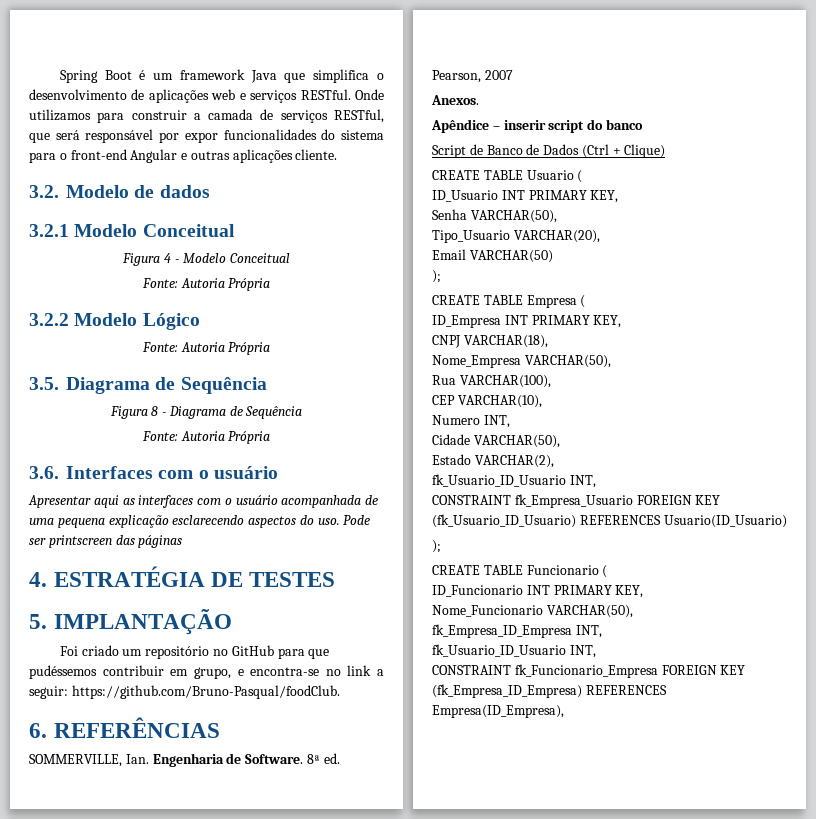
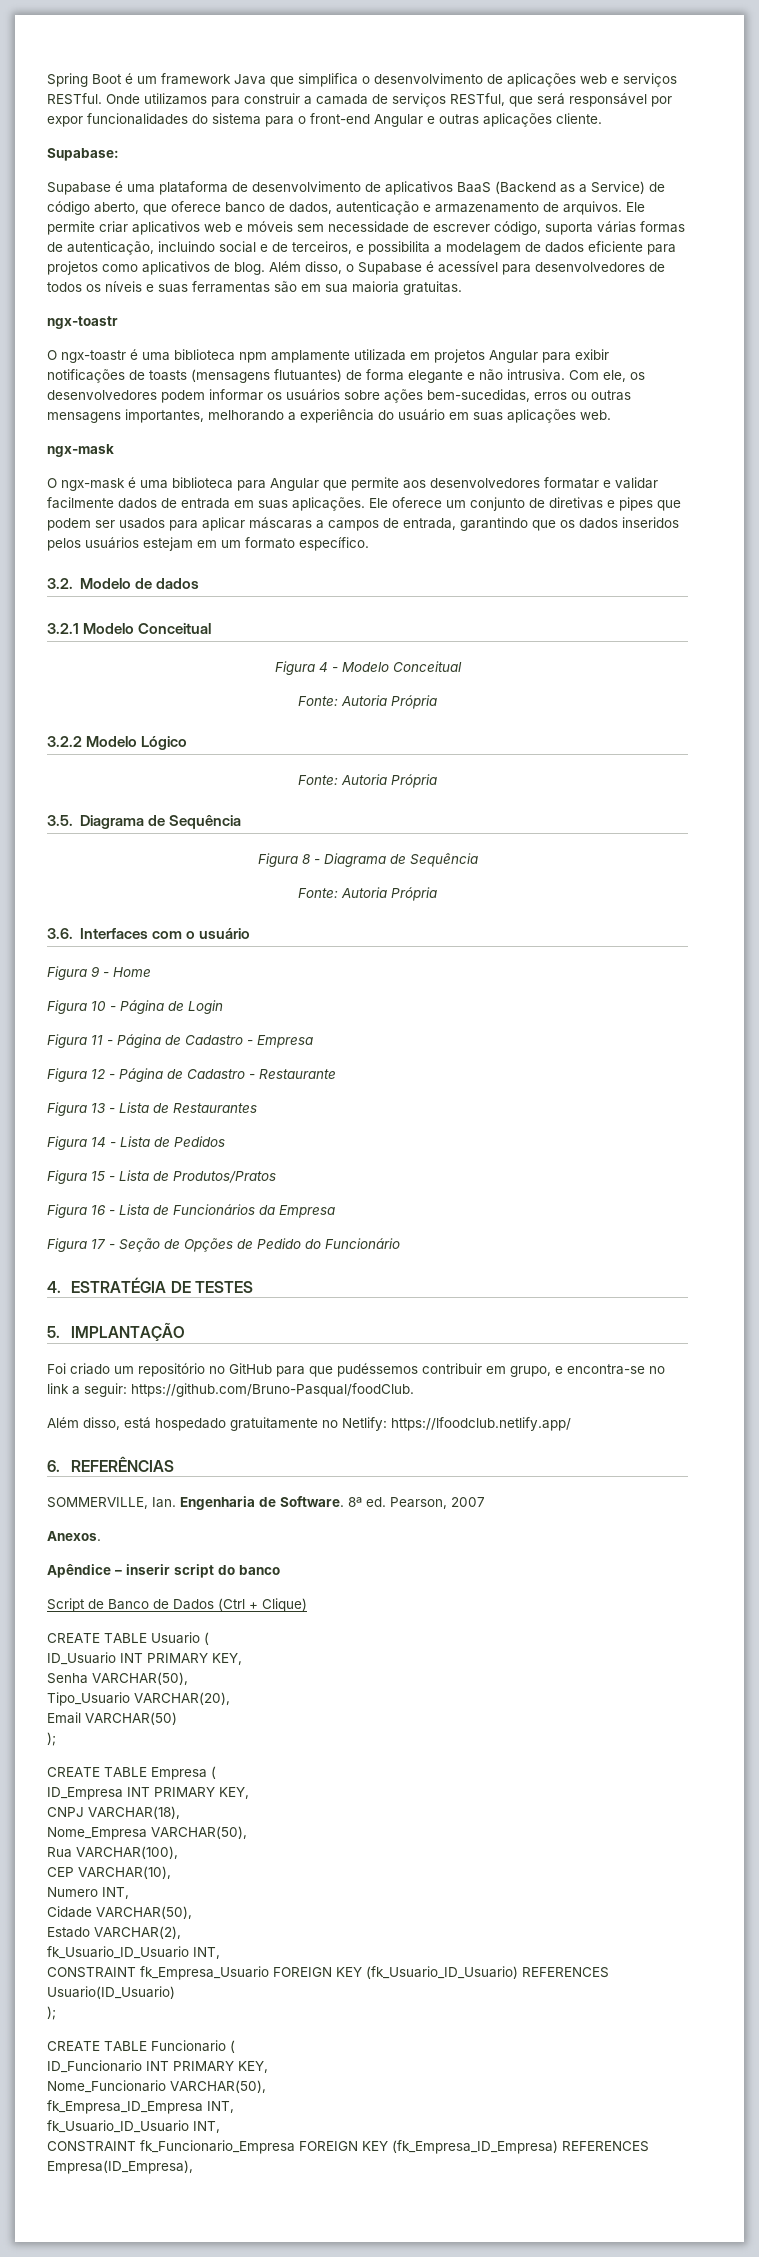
+ Supabase:
+ Supabase é uma plataforma de desenvolvimento de aplicativos BaaS (Backend as a Service) de código aberto, que oferece banco de dados, autenticação e armazenamento de arquivos. Ele permite criar aplicativos web e móveis sem necessidade de escrever código, suporta várias formas de autenticação, incluindo social e de terceiros, e possibilita a modelagem de dados eficiente para projetos como aplicativos de blog. Além disso, o Supabase é acessível para desenvolvedores de todos os níveis e suas ferramentas são em sua maioria gratuitas.
+ ngx-toastr
+ O ngx-toastr é uma biblioteca npm amplamente utilizada em projetos Angular para exibir notificações de toasts (mensagens flutuantes) de forma elegante e não intrusiva. Com ele, os desenvolvedores podem informar os usuários sobre ações bem-sucedidas, erros ou outras mensagens importantes, melhorando a experiência do usuário em suas aplicações web.
+ ngx-mask
+ O ngx-mask é uma biblioteca para Angular que permite aos desenvolvedores formatar e validar facilmente dados de entrada em suas aplicações. Ele oferece um conjunto de diretivas e pipes que podem ser usados para aplicar máscaras a campos de entrada, garantindo que os dados inseridos pelos usuários estejam em um formato específico.
- Apresentar aqui as interfaces com o usuário acompanhada de uma pequena explicação esclarecendo aspectos do uso. Pode ser printscreen das páginas
+ Figura 9 - Home
+ Figura 10 - Página de Login
+ Figura 11 - Página de Cadastro - Empresa
+ Figura 12 - Página de Cadastro - Restaurante
+ Figura 13 - Lista de Restaurantes
+ Figura 14 - Lista de Pedidos
+ Figura 15 - Lista de Produtos/Pratos
+ Figura 16 - Lista de Funcionários da Empresa
+ Figura 17 - Seção de Opções de Pedido do Funcionário
+ Além disso, está hospedado gratuitamente no Netlify: https://lfoodclub.netlify.app/

